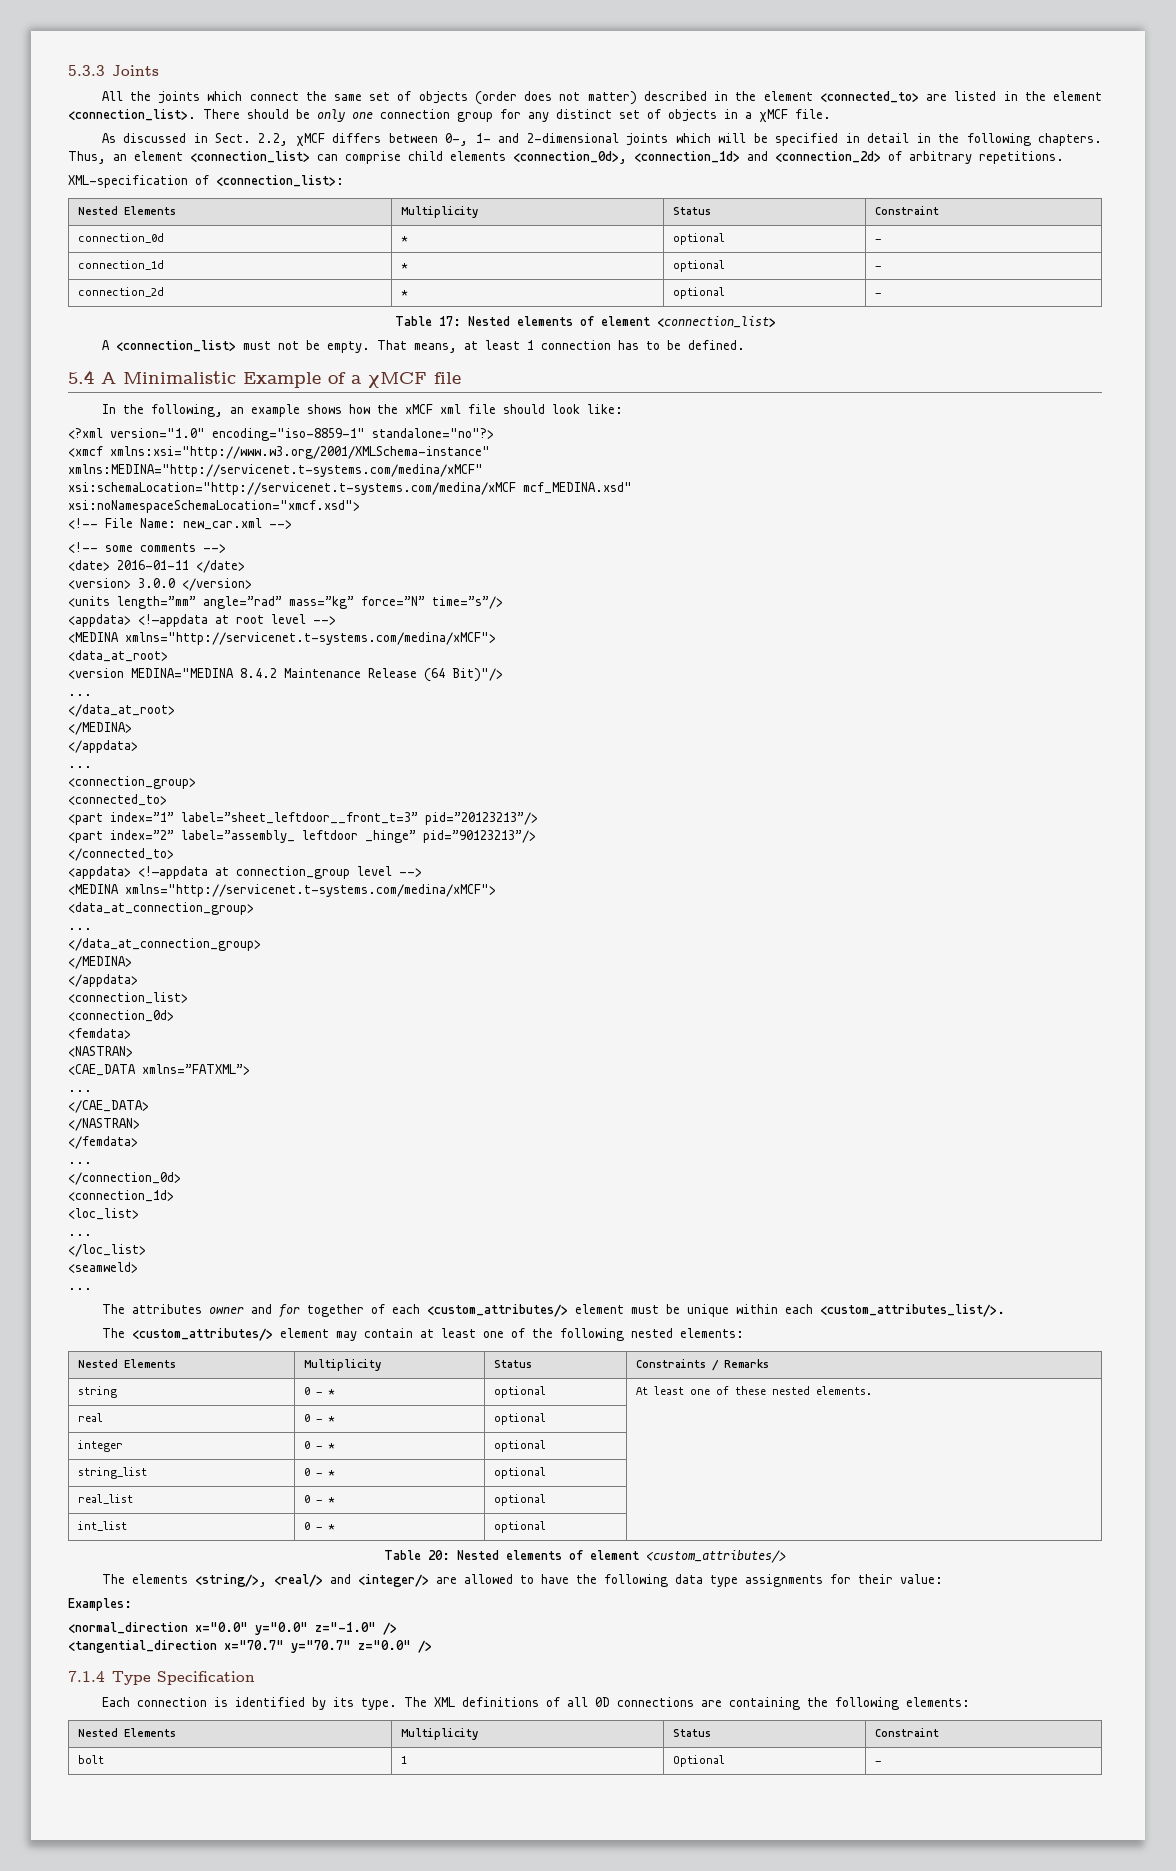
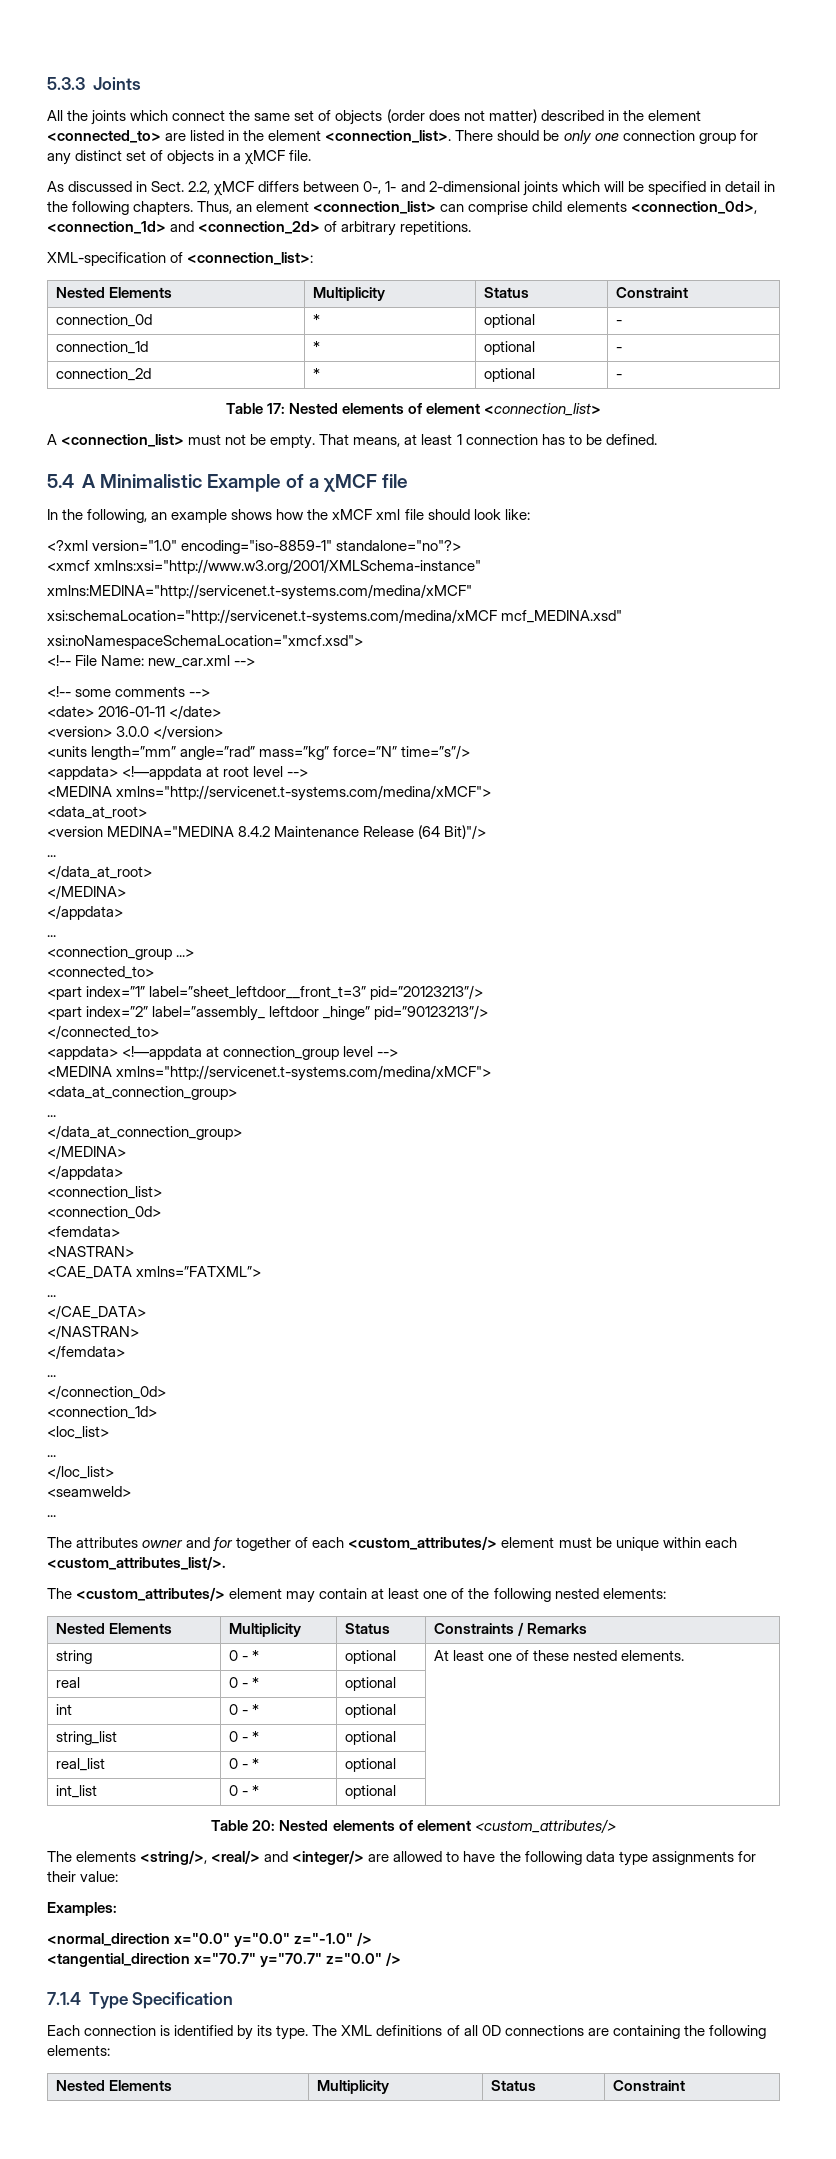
- <connection_group>
+ <connection_group ...>
- integer | 0 - * | optional |
+ int | 0 - * | optional |
- bolt | 1 | Optional | -

